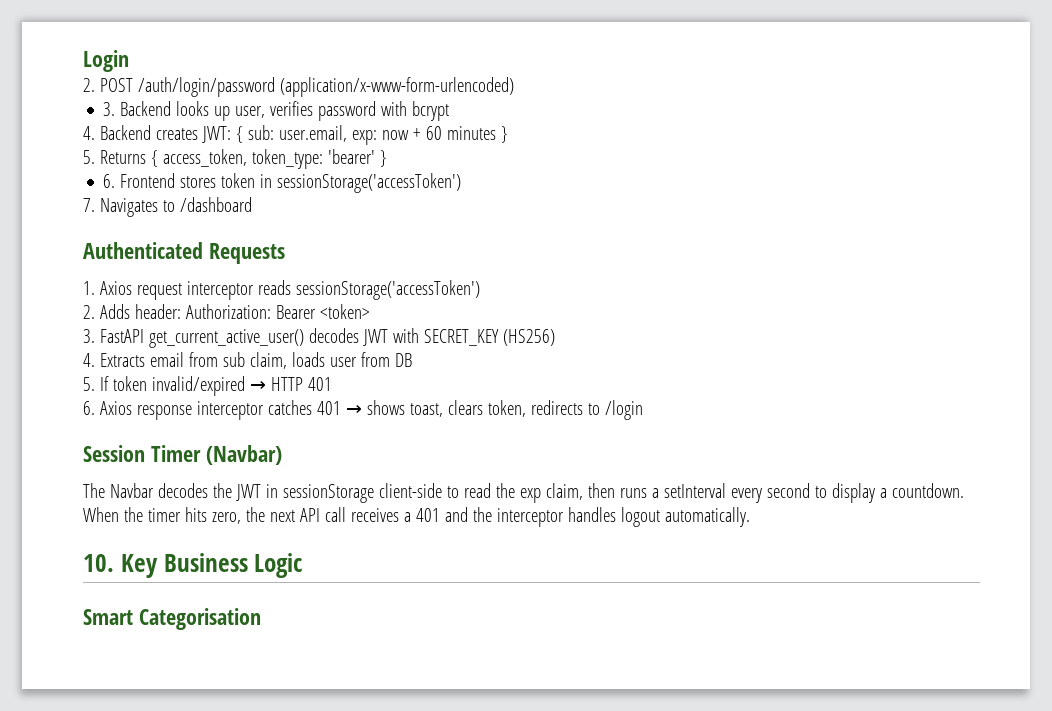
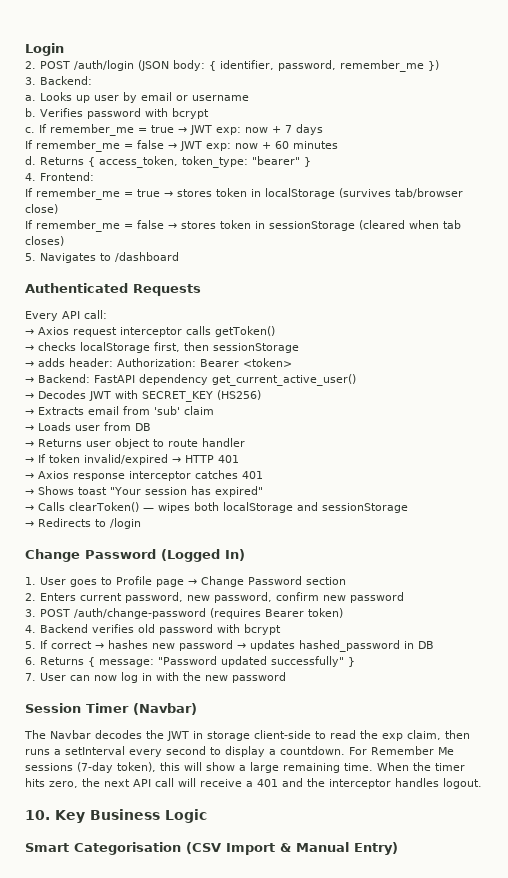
- 2. POST /auth/login/password (application/x-www-form-urlencoded)
- 3. Backend looks up user, verifies password with bcrypt
- 4. Backend creates JWT: { sub: user.email, exp: now + 60 minutes }
- 5. Returns { access_token, token_type: 'bearer' }
- 6. Frontend stores token in sessionStorage('accessToken')
- 7. Navigates to /dashboard
+ 2. POST /auth/login (JSON body: { identifier, password, remember_me })
+ 3. Backend:
+ a. Looks up user by email or username
+ b. Verifies password with bcrypt
+ c. If remember_me = true → JWT exp: now + 7 days
+ If remember_me = false → JWT exp: now + 60 minutes
+ d. Returns { access_token, token_type: "bearer" }
+ 4. Frontend:
+ If remember_me = true → stores token in localStorage (survives tab/browser close)
+ If remember_me = false → stores token in sessionStorage (cleared when tab closes)
+ 5. Navigates to /dashboard
- 1. Axios request interceptor reads sessionStorage('accessToken')
- 2. Adds header: Authorization: Bearer <token>
+ Every API call:
+ → Axios request interceptor calls getToken()
+ → checks localStorage first, then sessionStorage
+ → adds header: Authorization: Bearer <token>
- 3. FastAPI get_current_active_user() decodes JWT with SECRET_KEY (HS256)
+ → Backend: FastAPI dependency get_current_active_user()
+ → Decodes JWT with SECRET_KEY (HS256)
- 4. Extracts email from sub claim, loads user from DB
+ → Extracts email from 'sub' claim
+ → Loads user from DB
- 5. If token invalid/expired → HTTP 401
+ → Returns user object to route handler
+ → If token invalid/expired → HTTP 401
- 6. Axios response interceptor catches 401 → shows toast, clears token, redirects to /login
+ → Axios response interceptor catches 401
+ → Shows toast "Your session has expired"
+ → Calls clearToken() — wipes both localStorage and sessionStorage
+ → Redirects to /login
+ Change Password (Logged In)
+ 1. User goes to Profile page → Change Password section
+ 2. Enters current password, new password, confirm new password
+ 3. POST /auth/change-password (requires Bearer token)
+ 4. Backend verifies old password with bcrypt
+ 5. If correct → hashes new password → updates hashed_password in DB
+ 6. Returns { message: "Password updated successfully" }
+ 7. User can now log in with the new password
- The Navbar decodes the JWT in sessionStorage client-side to read the exp claim, then runs a setInterval every second to display a countdown.
+ The Navbar decodes the JWT in storage client-side to read the exp claim, then runs a setInterval every second to display a countdown.
+ For Remember Me sessions (7-day token), this will show a large remaining time.
- When the timer hits zero, the next API call receives a 401 and the interceptor handles logout automatically.
+ When the timer hits zero, the next API call will receive a 401 and the interceptor handles logout.
- Smart Categorisation
+ Smart Categorisation (CSV Import & Manual Entry)

